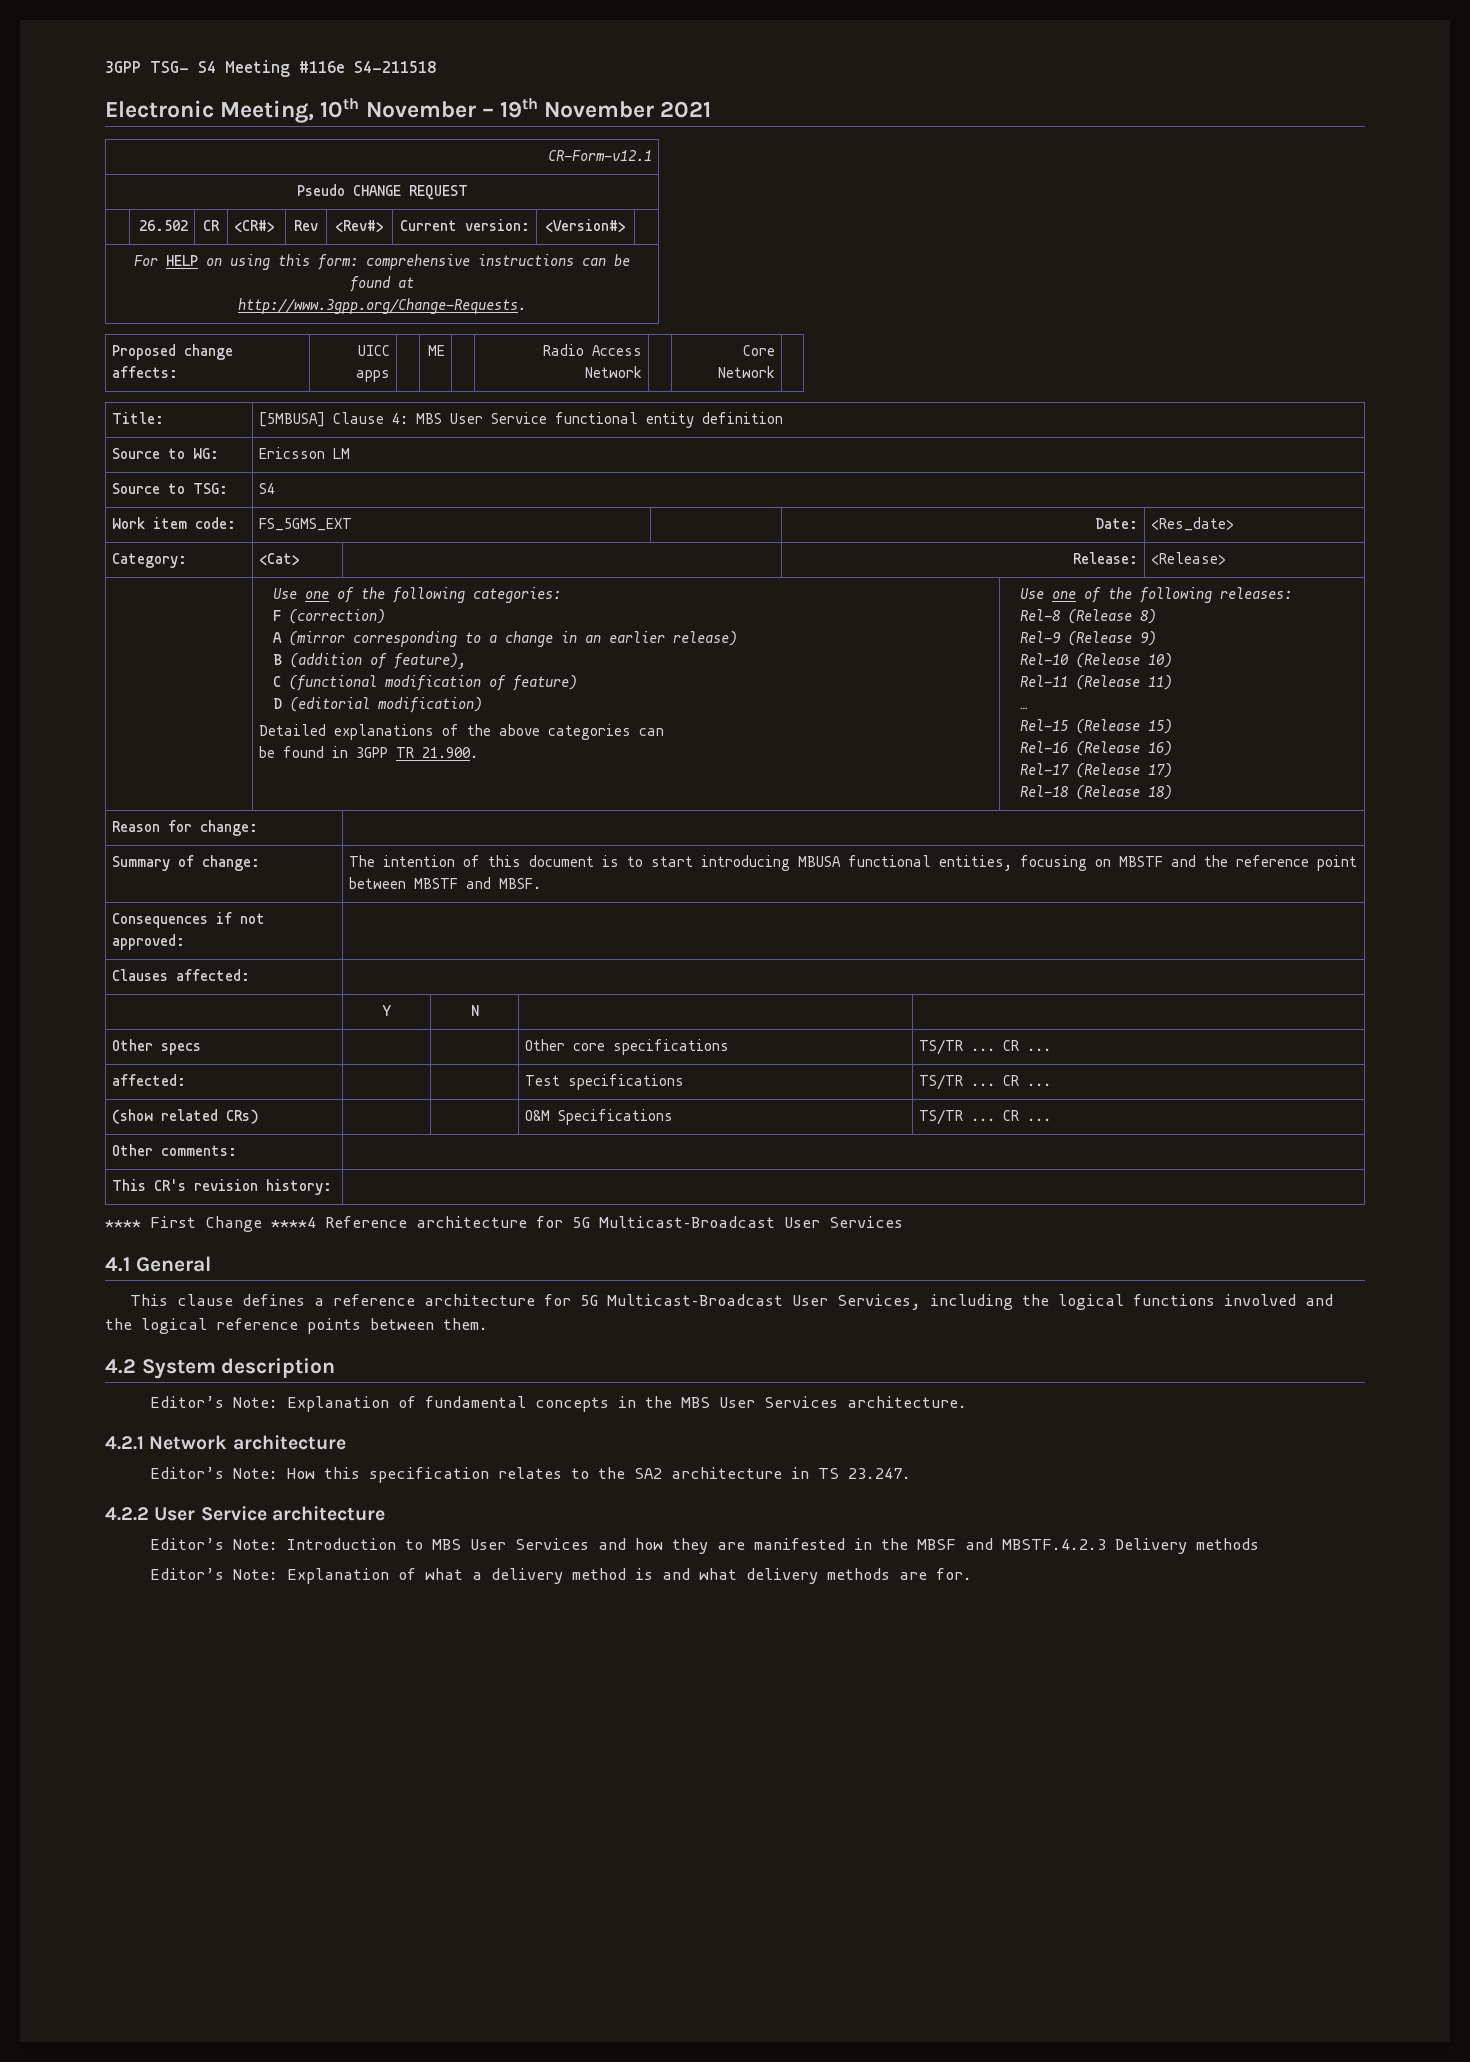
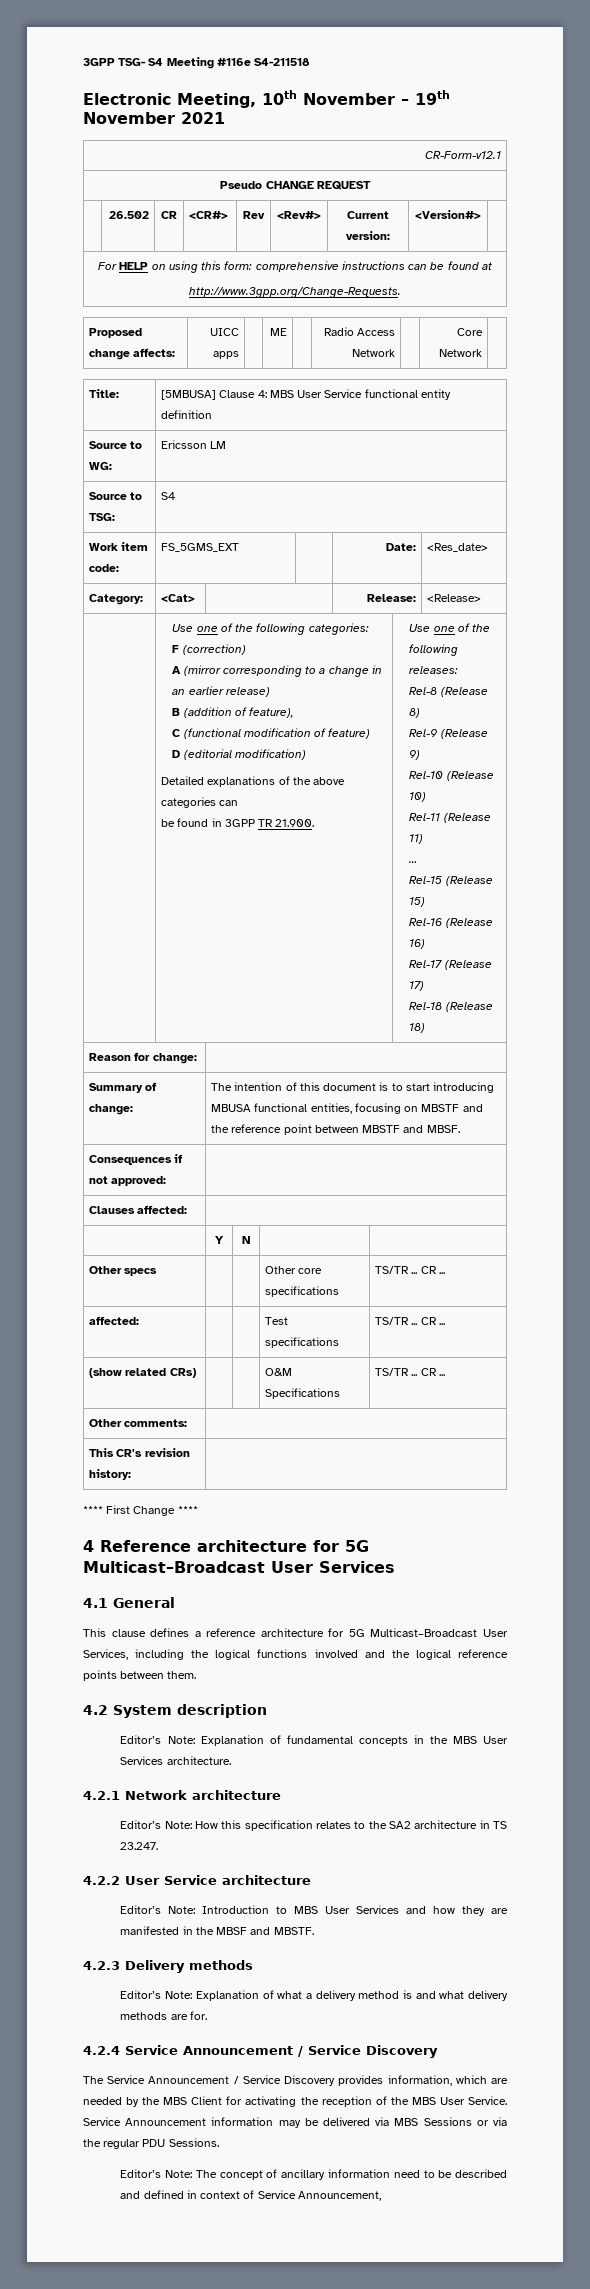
- **** First Change ****4 Reference architecture for 5G Multicast–Broadcast User Services
+ **** First Change ****
+ 4 Reference architecture for 5G Multicast–Broadcast User Services
- Editor’s Note: Introduction to MBS User Services and how they are manifested in the MBSF and MBSTF.4.2.3 Delivery methods
+ Editor’s Note: Introduction to MBS User Services and how they are manifested in the MBSF and MBSTF.
+ 4.2.3 Delivery methods
+ 4.2.4 Service Announcement / Service Discovery
+ The Service Announcement / Service Discovery provides information, which are needed by the MBS Client for activating the reception of the MBS User Service. Service Announcement information may be delivered via MBS Sessions or via the regular PDU Sessions.
+ Editor’s Note: The concept of ancillary information need to be described and defined in context of Service Announcement,

